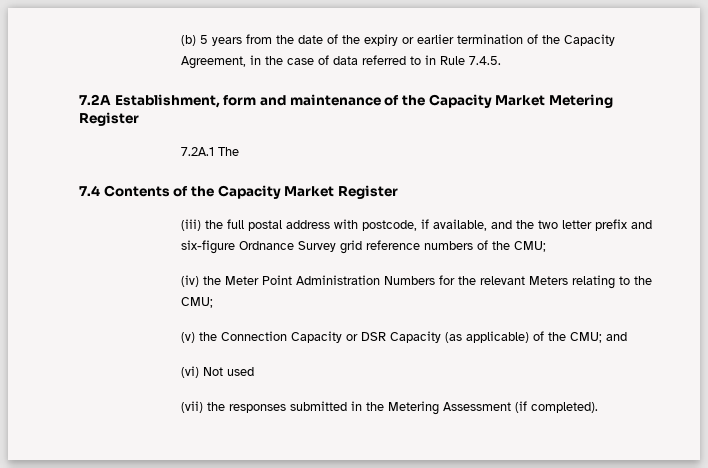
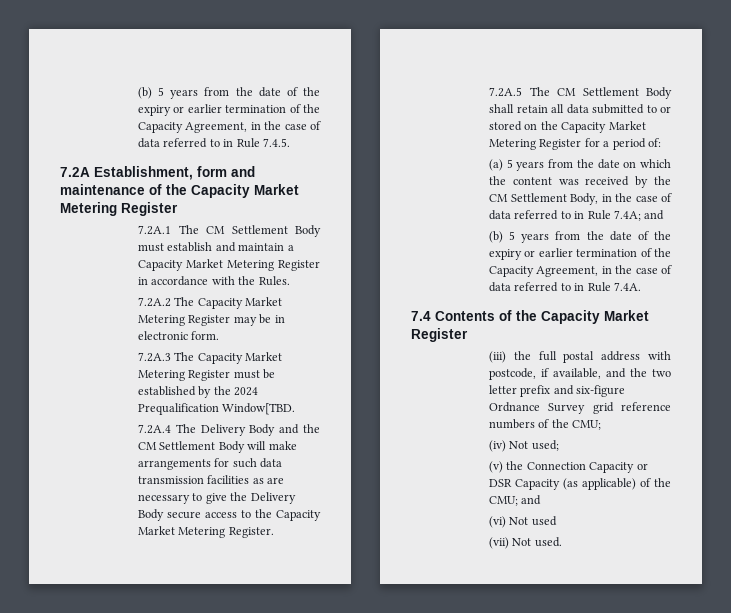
- 7.2A.1 The
+ 7.2A.1 The CM Settlement Body must establish and maintain a Capacity Market Metering Register in accordance with the Rules.
+ 7.2A.2 The Capacity Market Metering Register may be in electronic form.
+ 7.2A.3 The Capacity Market Metering Register must be established by the 2024 Prequalification Window[TBD.
+ 7.2A.4 The Delivery Body and the CM Settlement Body will make arrangements for such data transmission facilities as are necessary to give the Delivery Body secure access to the Capacity Market Metering Register.
+ 7.2A.5 The CM Settlement Body shall retain all data submitted to or stored on the Capacity Market Metering Register for a period of:
+ (a) 5 years from the date on which the content was received by the CM Settlement Body, in the case of data referred to in Rule 7.4A; and
+ (b) 5 years from the date of the expiry or earlier termination of the Capacity Agreement, in the case of data referred to in Rule 7.4A.
- (iv) the Meter Point Administration Numbers for the relevant Meters relating to the CMU;
+ (iv) Not used;
- (vii) the responses submitted in the Metering Assessment (if completed).
+ (vii) Not used.

